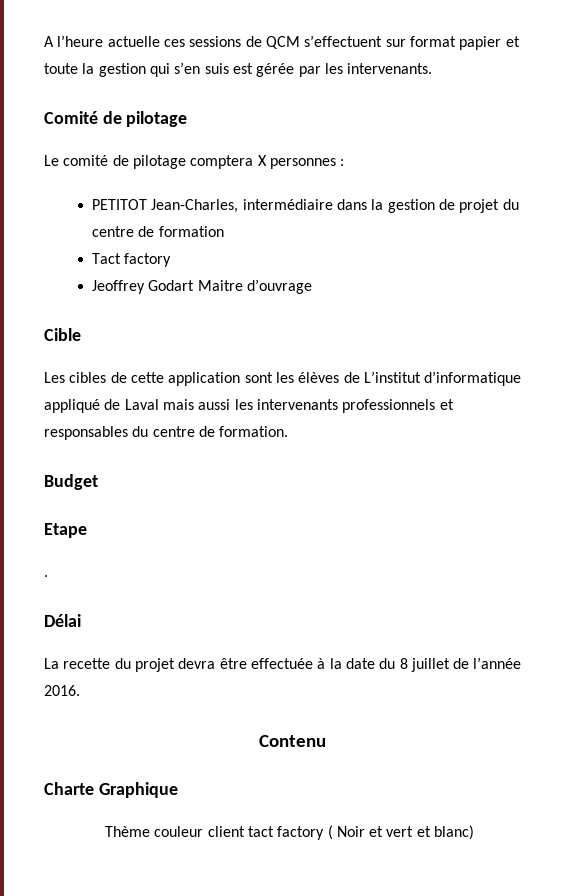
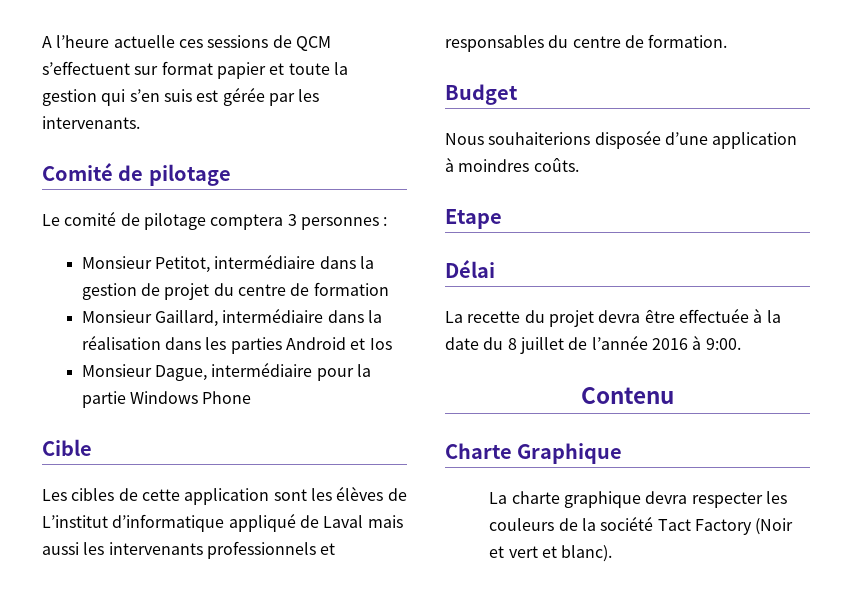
- Le comité de pilotage comptera X personnes :
+ Le comité de pilotage comptera 3 personnes :
- PETITOT Jean-Charles, intermédiaire dans la gestion de projet du centre de formation
+ Monsieur Petitot, intermédiaire dans la gestion de projet du centre de formation
- Tact factory
- Jeoffrey Godart Maitre d’ouvrage
+ Monsieur Gaillard, intermédiaire dans la réalisation dans les parties Android et Ios
+ Monsieur Dague, intermédiaire pour la partie Windows Phone
+ Nous souhaiterions disposée d’une application à moindres coûts.
- .
- La recette du projet devra être effectuée à la date du 8 juillet de l’année 2016.
+ La recette du projet devra être effectuée à la date du 8 juillet de l’année 2016 à 9:00.
- Thème couleur client tact factory ( Noir et vert et blanc)
+ La charte graphique devra respecter les couleurs de la société Tact Factory (Noir et vert et blanc).

